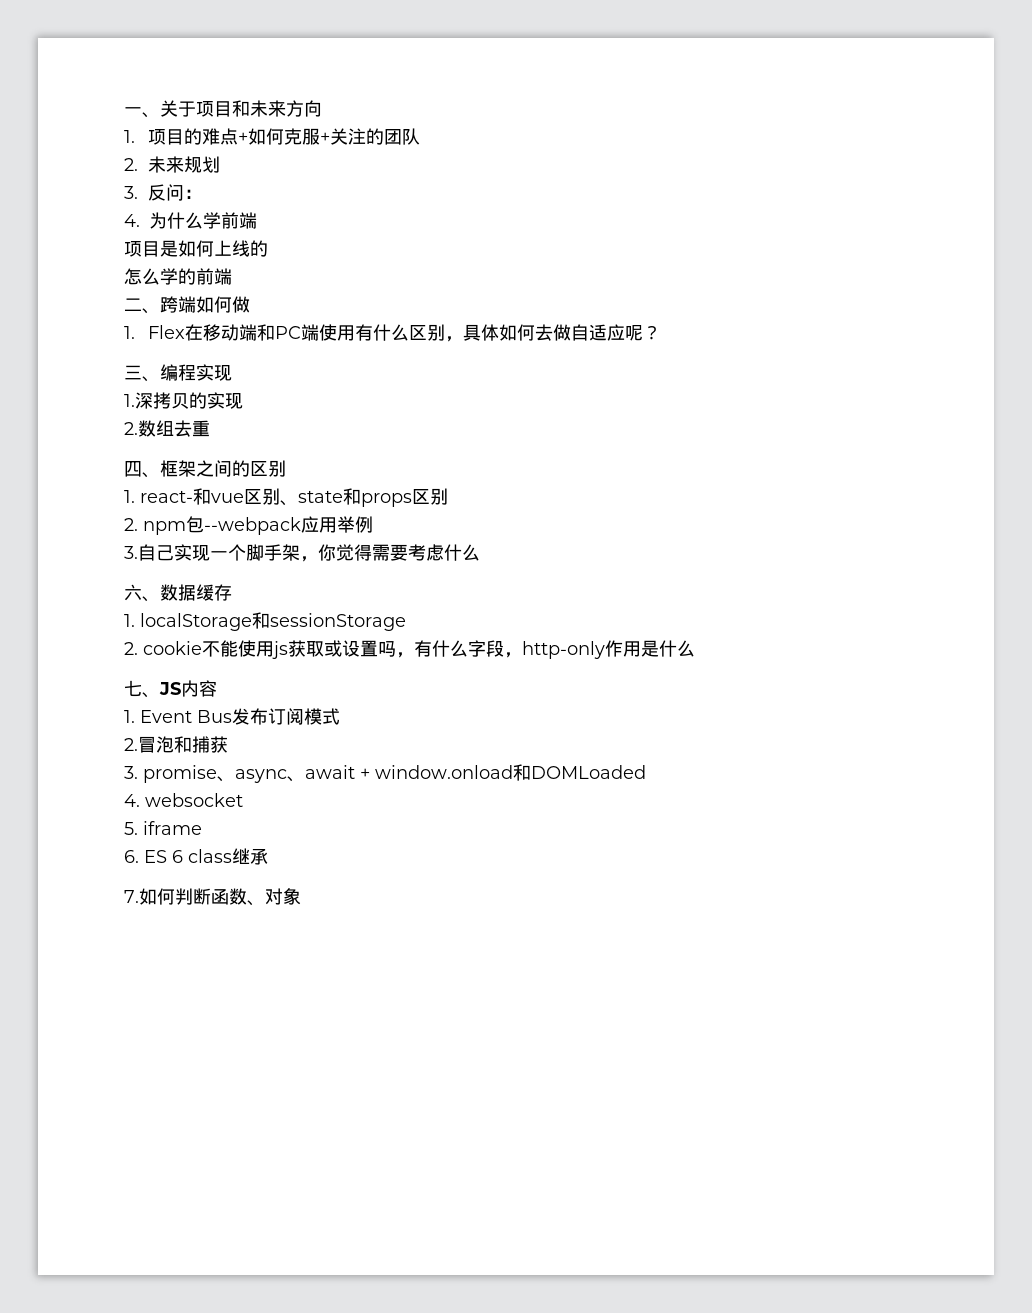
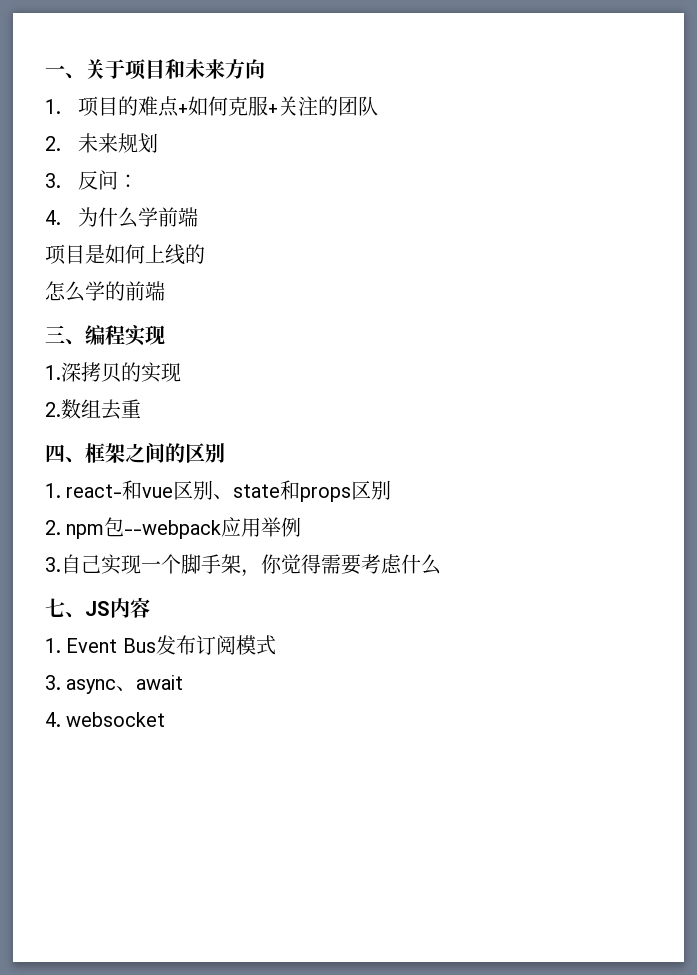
- 二、跨端如何做
- 1. Flex在移动端和PC端使用有什么区别，具体如何去做自适应呢？
- 六、数据缓存
- 1. localStorage和sessionStorage
- 2. cookie不能使用js获取或设置吗，有什么字段，http-only作用是什么
- 2.冒泡和捕获
- 3. promise、async、await + window.onload和DOMLoaded
+ 3. async、await
- 5. iframe
- 6. ES 6 class继承
- 7.如何判断函数、对象

